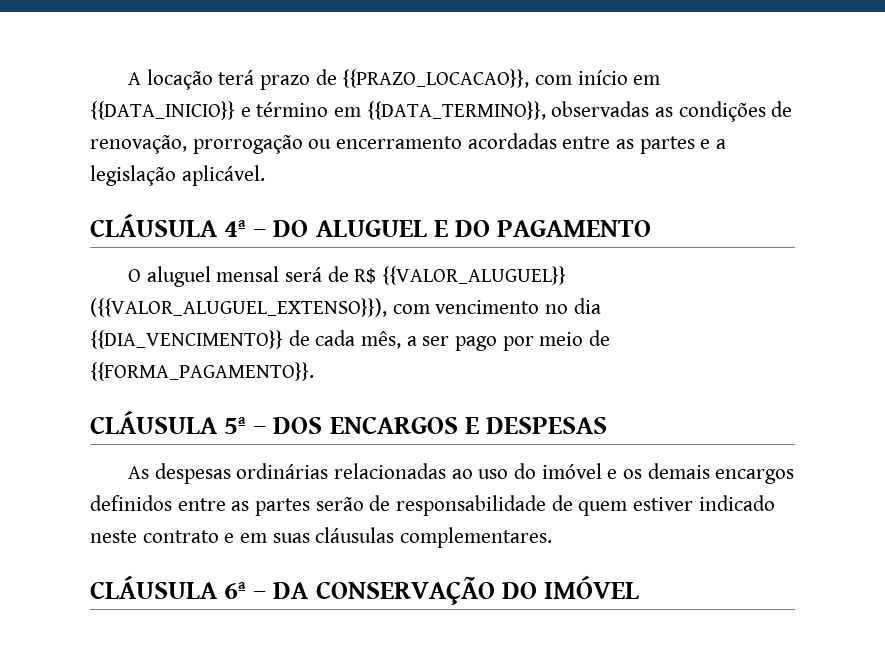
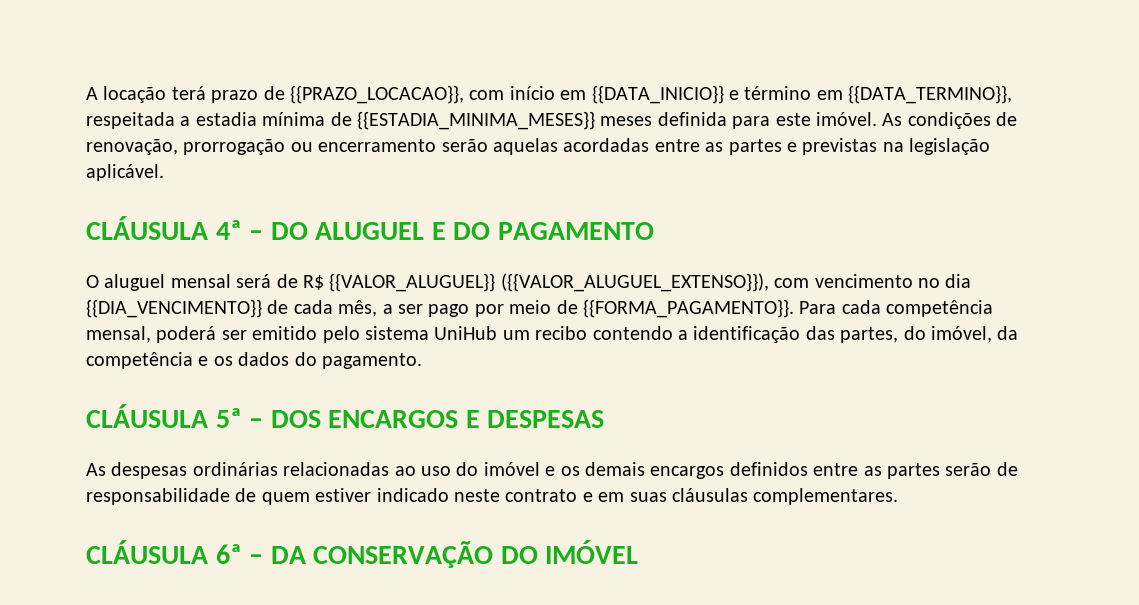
- A locação terá prazo de {{PRAZO_LOCACAO}}, com início em {{DATA_INICIO}} e término em {{DATA_TERMINO}}, observadas as condições de renovação, prorrogação ou encerramento acordadas entre as partes e a legislação aplicável.
+ A locação terá prazo de {{PRAZO_LOCACAO}}, com início em {{DATA_INICIO}} e término em {{DATA_TERMINO}}, respeitada a estadia mínima de {{ESTADIA_MINIMA_MESES}} meses definida para este imóvel. As condições de renovação, prorrogação ou encerramento serão aquelas acordadas entre as partes e previstas na legislação aplicável.
+ Para cada competência mensal, poderá ser emitido pelo sistema UniHub um recibo contendo a identificação das partes, do imóvel, da competência e os dados do pagamento.

